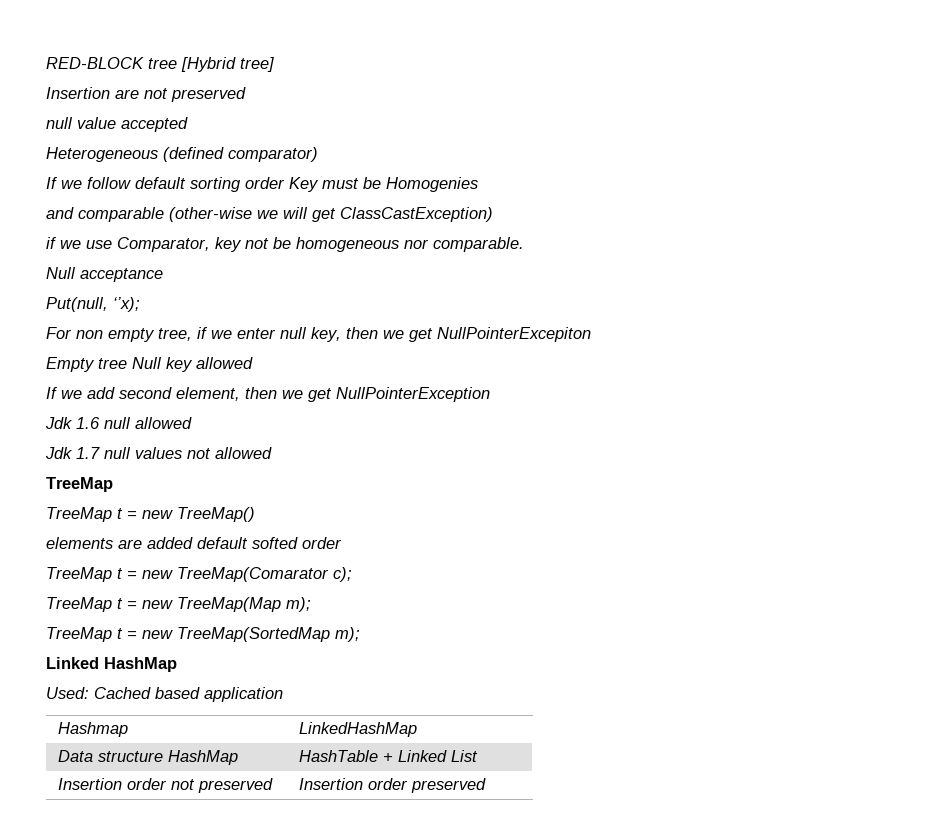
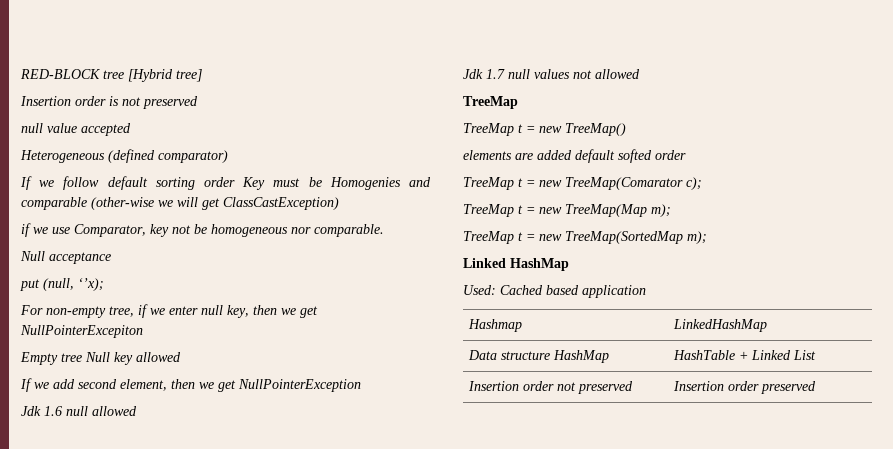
- Insertion are not preserved
+ Insertion order is not preserved
- If we follow default sorting order Key must be Homogenies
- and comparable (other-wise we will get ClassCastException)
+ If we follow default sorting order Key must be Homogenies and comparable (other-wise we will get ClassCastException)
- Put(null, ‘’x);
+ put (null, ‘’x);
- For non empty tree, if we enter null key, then we get NullPointerExcepiton
+ For non-empty tree, if we enter null key, then we get NullPointerExcepiton

